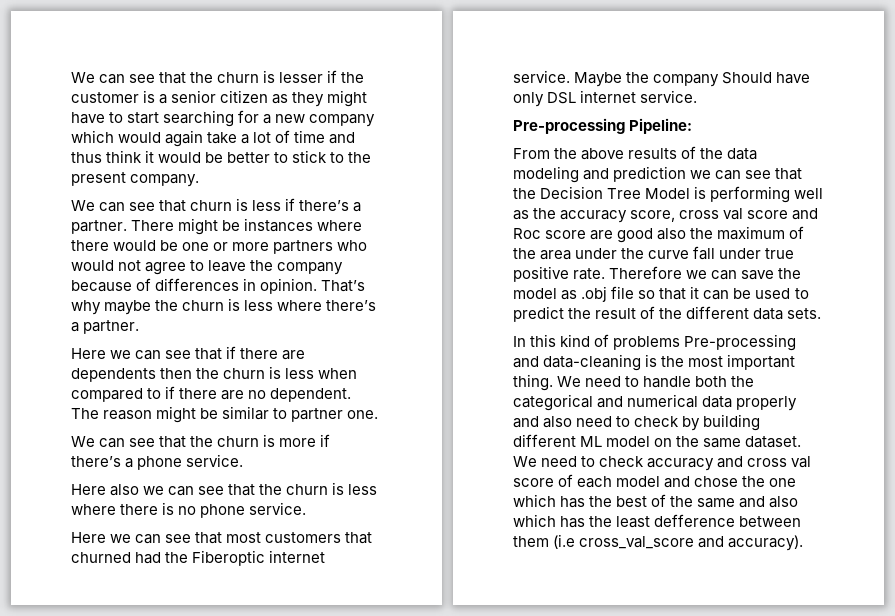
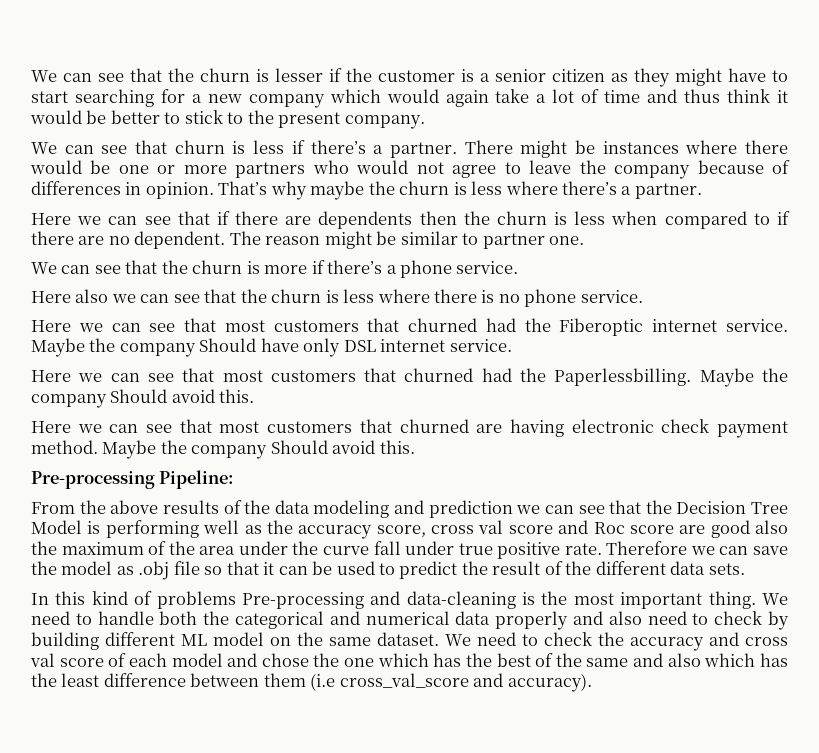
+ Here we can see that most customers that churned had the Paperlessbilling. Maybe the company Should avoid this.
+ Here we can see that most customers that churned are having electronic check payment method. Maybe the company Should avoid this.
- We need to check accuracy and cross val score of each model and chose the one which has the best of the same and also which has the least defference between them (i.e cross_val_score and accuracy).
+ We need to check the accuracy and cross val score of each model and chose the one which has the best of the same and also which has the least difference between them (i.e cross_val_score and accuracy).

